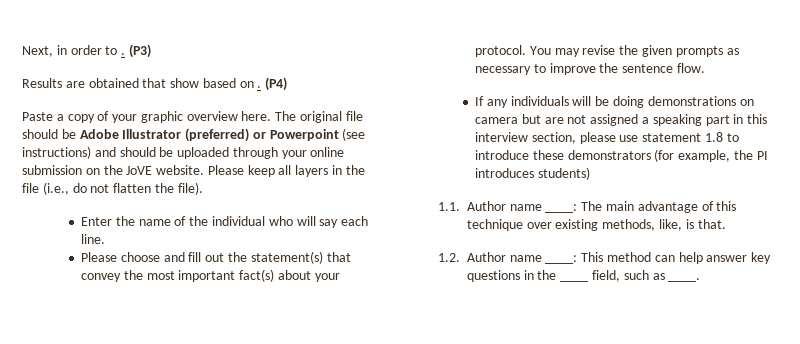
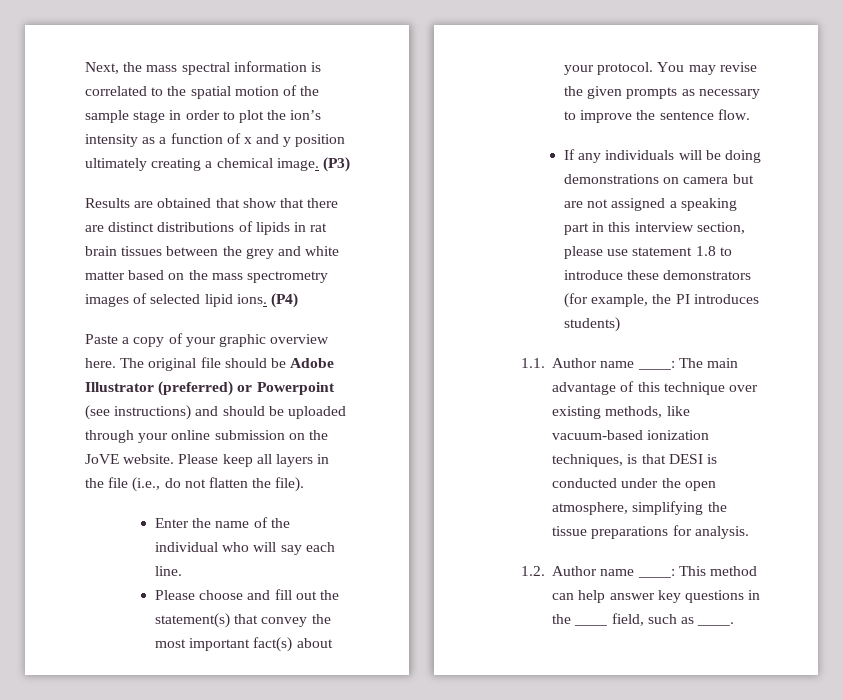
- Next, in order to .
+ Next, the mass spectral information is correlated to the spatial motion of the sample stage in order to plot the ion’s intensity as a function of x and y position ultimately creating a chemical image.
- Results are obtained that show based on .
+ Results are obtained that show that there are distinct distributions of lipids in rat brain tissues between the grey and white matter based on the mass spectrometry images of selected lipid ions.
- 1.1. Author name ____: The main advantage of this technique over existing methods, like, is that.
+ 1.1. Author name ____: The main advantage of this technique over existing methods, like vacuum-based ionization techniques, is that DESI is conducted under the open atmosphere, simplifying the tissue preparations for analysis.

